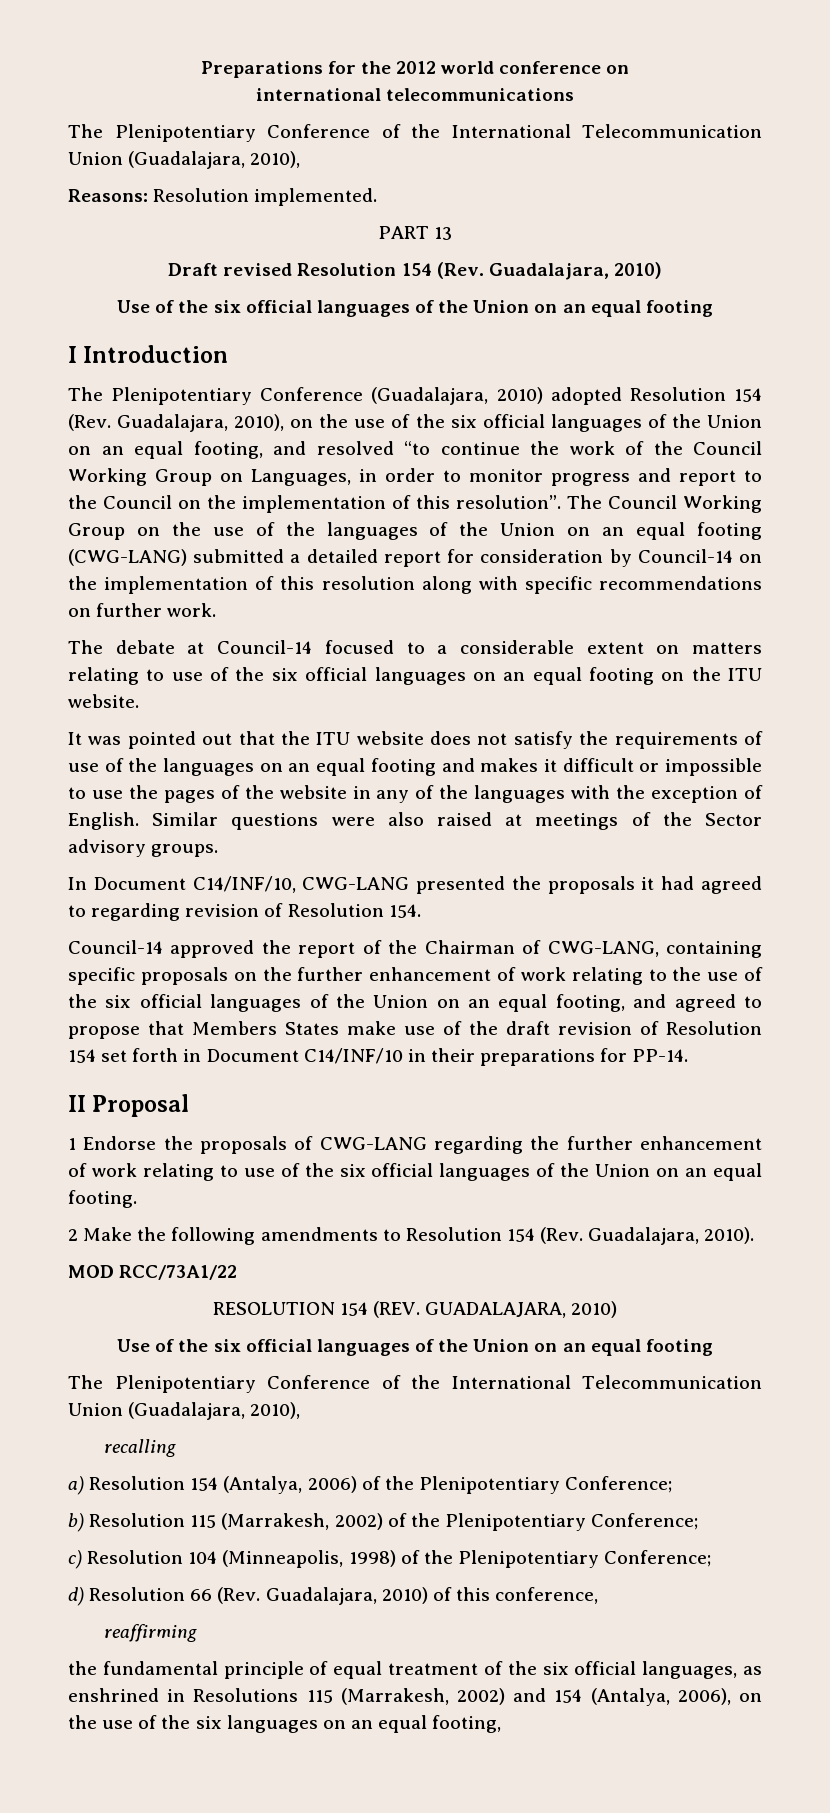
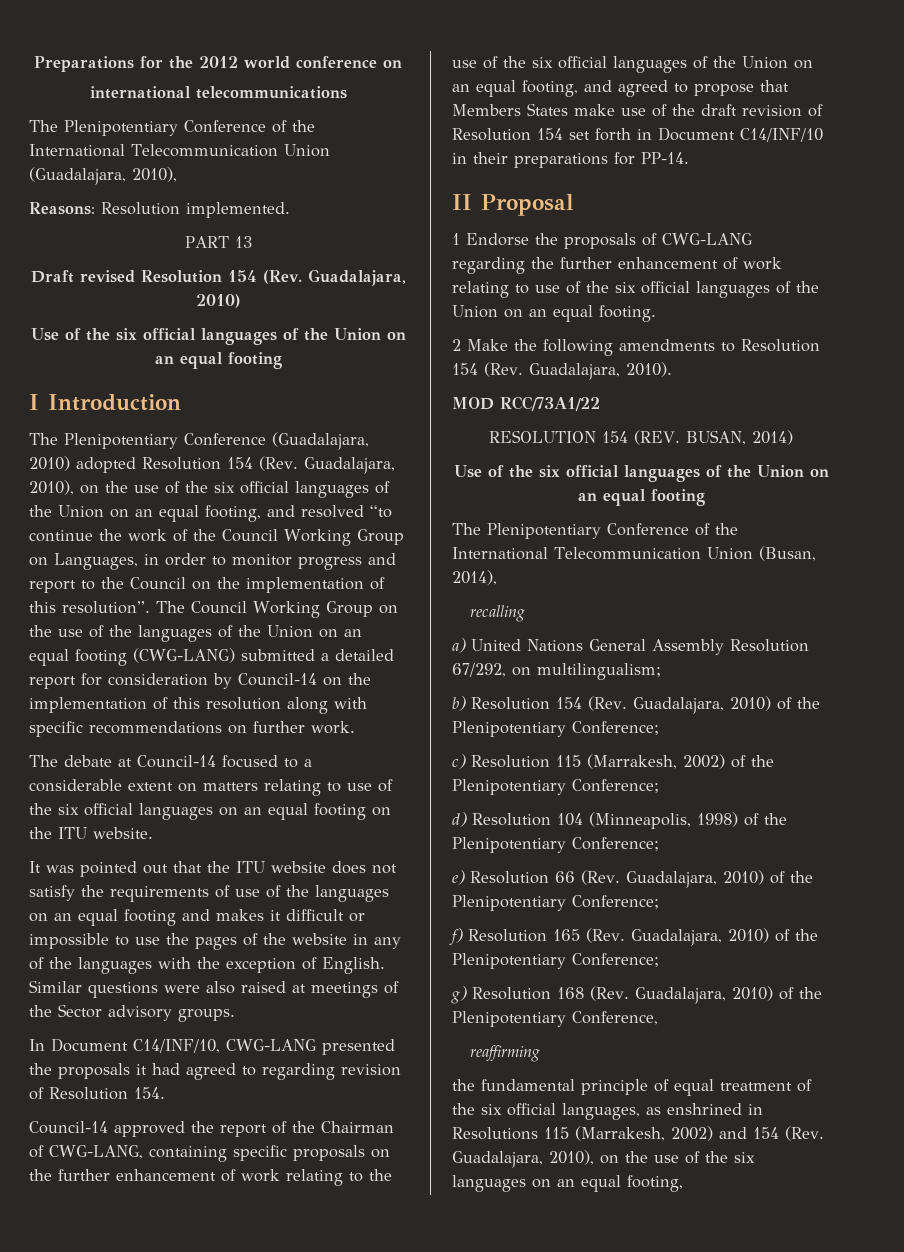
- RESOLUTION 154 (REV. GUADALAJARA, 2010)
+ RESOLUTION 154 (REV. BUSAN, 2014)
  Use of the six official languages of the Union on an equal footing
- The Plenipotentiary Conference of the International Telecommunication Union (Guadalajara, 2010),
+ The Plenipotentiary Conference of the International Telecommunication Union (Busan, 2014),
- a) Resolution 154 (Antalya, 2006) of the Plenipotentiary Conference;
- b) Resolution 115 (Marrakesh, 2002) of the Plenipotentiary Conference;
+ a) United Nations General Assembly Resolution 67/292, on multilingualism;
+ b) Resolution 154 (Rev. Guadalajara, 2010) of the Plenipotentiary Conference;
+ c) Resolution 115 (Marrakesh, 2002) of the Plenipotentiary Conference;
- c) Resolution 104 (Minneapolis, 1998) of the Plenipotentiary Conference;
+ d) Resolution 104 (Minneapolis, 1998) of the Plenipotentiary Conference;
- d) Resolution 66 (Rev. Guadalajara, 2010) of this conference,
+ e) Resolution 66 (Rev. Guadalajara, 2010) of the Plenipotentiary Conference;
+ f) Resolution 165 (Rev. Guadalajara, 2010) of the Plenipotentiary Conference;
+ g) Resolution 168 (Rev. Guadalajara, 2010) of the Plenipotentiary Conference,
- the fundamental principle of equal treatment of the six official languages, as enshrined in Resolutions 115 (Marrakesh, 2002) and 154 (Antalya, 2006), on the use of the six languages on an equal footing,
+ the fundamental principle of equal treatment of the six official languages, as enshrined in Resolutions 115 (Marrakesh, 2002) and 154 (Rev. Guadalajara, 2010), on the use of the six languages on an equal footing,

